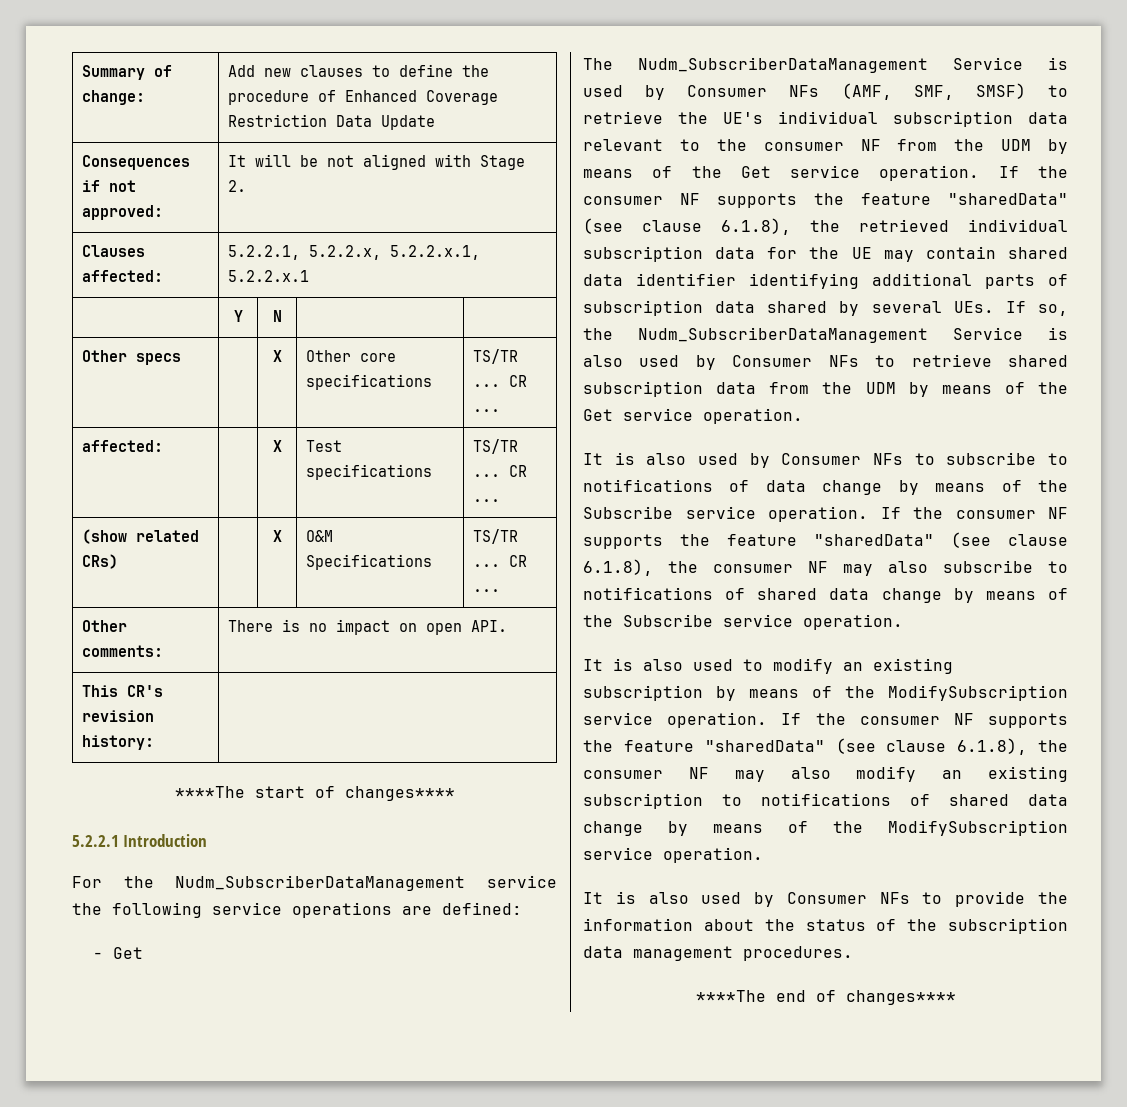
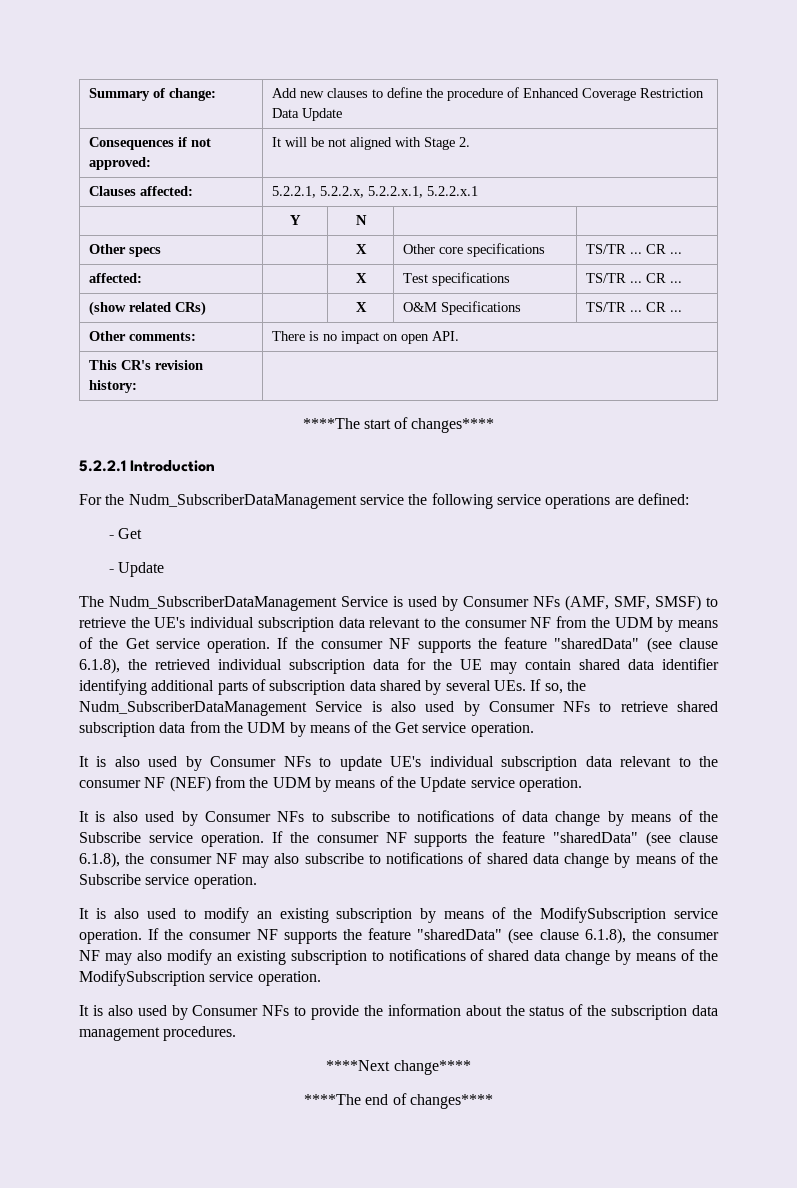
+ - Update
+ It is also used by Consumer NFs to update UE's individual subscription data relevant to the consumer NF (NEF) from the UDM by means of the Update service operation.
+ ****Next change****

